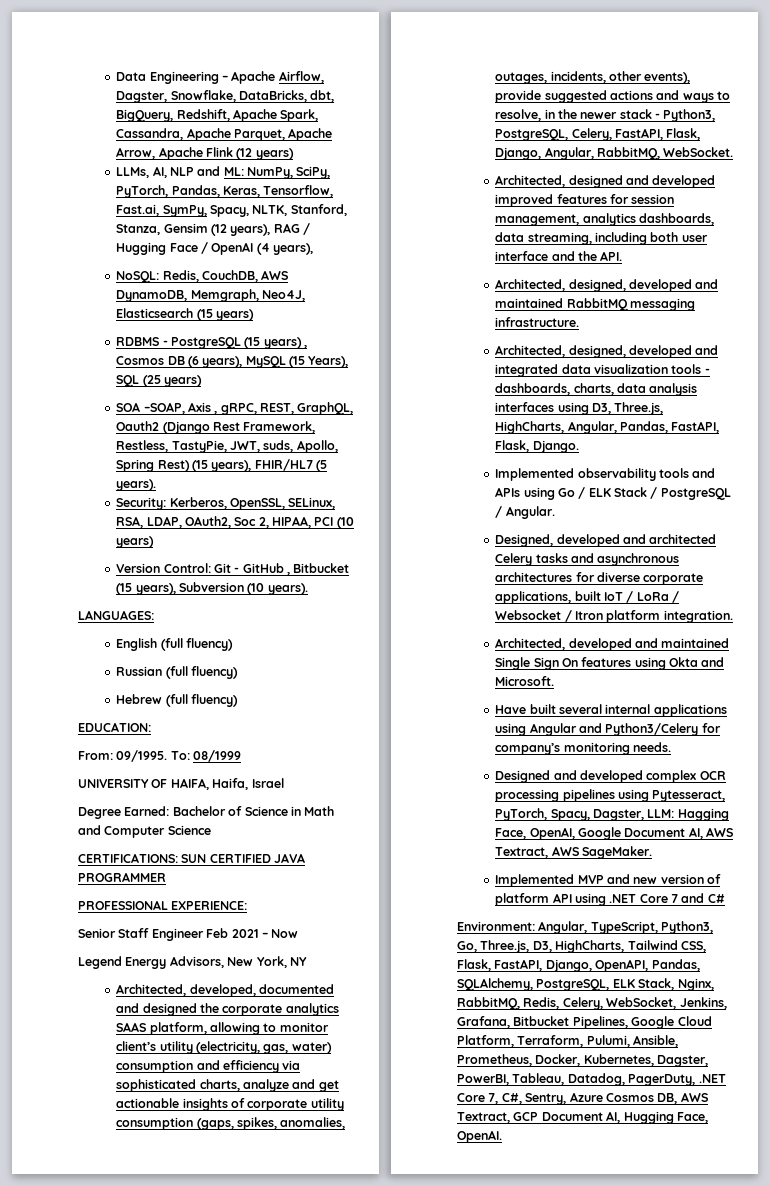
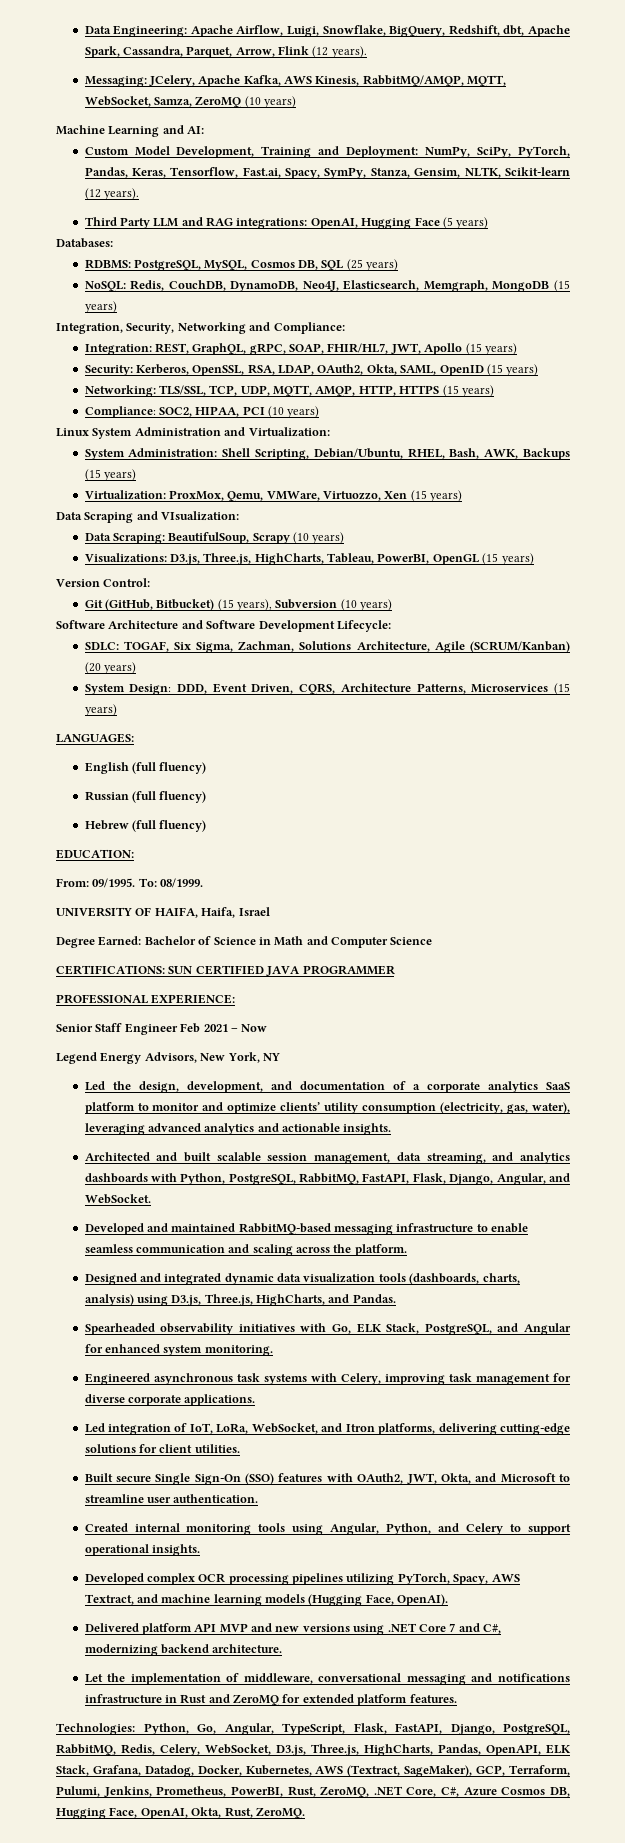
- Data Engineering – Apache Airflow, Dagster, Snowflake, DataBricks, dbt, BigQuery, Redshift, Apache Spark, Cassandra, Apache Parquet, Apache Arrow, Apache Flink (12 years)
- LLMs, AI, NLP and ML: NumPy, SciPy, PyTorch, Pandas, Keras, Tensorflow, Fast.ai, SymPy, Spacy, NLTK, Stanford, Stanza, Gensim (12 years), RAG / Hugging Face / OpenAI (4 years),
- NoSQL: Redis, CouchDB, AWS DynamoDB, Memgraph, Neo4J, Elasticsearch (15 years)
- RDBMS - PostgreSQL (15 years) , Cosmos DB (6 years), MySQL (15 Years), SQL (25 years)
- SOA –SOAP, Axis , gRPC, REST, GraphQL, Oauth2 (Django Rest Framework, Restless, TastyPie, JWT, suds, Apollo, Spring Rest) (15 years), FHIR/HL7 (5 years).
+ Data Engineering: Apache Airflow, Luigi, Snowflake, BigQuery, Redshift, dbt, Apache Spark, Cassandra, Parquet, Arrow, Flink (12 years).
+ Messaging: JCelery, Apache Kafka, AWS Kinesis, RabbitMQ/AMQP, MQTT, WebSocket, Samza, ZeroMQ (10 years)
+ Machine Learning and AI:
+ Custom Model Development, Training and Deployment: NumPy, SciPy, PyTorch, Pandas, Keras, Tensorflow, Fast.ai, Spacy, SymPy, Stanza, Gensim, NLTK, Scikit-learn (12 years).
+ Third Party LLM and RAG integrations: OpenAI, Hugging Face (5 years)
+ Databases:
+ RDBMS: PostgreSQL, MySQL, Cosmos DB, SQL (25 years)
+ NoSQL: Redis, CouchDB, DynamoDB, Neo4J, Elasticsearch, Memgraph, MongoDB (15 years)
+ Integration, Security, Networking and Compliance:
+ Integration: REST, GraphQL, gRPC, SOAP, FHIR/HL7, JWT, Apollo (15 years)
- Security: Kerberos, OpenSSL, SELinux, RSA, LDAP, OAuth2, Soc 2, HIPAA, PCI (10 years)
- Version Control: Git - GitHub , Bitbucket (15 years), Subversion (10 years).
+ Security: Kerberos, OpenSSL, RSA, LDAP, OAuth2, Okta, SAML, OpenID (15 years)
+ Networking: TLS/SSL, TCP, UDP, MQTT, AMQP, HTTP, HTTPS (15 years)
+ Compliance: SOC2, HIPAA, PCI (10 years)
+ Linux System Administration and Virtualization:
+ System Administration: Shell Scripting, Debian/Ubuntu, RHEL, Bash, AWK, Backups (15 years)
+ Virtualization: ProxMox, Qemu, VMWare, Virtuozzo, Xen (15 years)
+ Data Scraping and VIsualization:
+ Data Scraping: BeautifulSoup, Scrapy (10 years)
+ Visualizations: D3.js, Three.js, HighCharts, Tableau, PowerBI, OpenGL (15 years)
+ Version Control:
+ Git (GitHub, Bitbucket) (15 years), Subversion (10 years)
+ Software Architecture and Software Development Lifecycle:
+ SDLC: TOGAF, Six Sigma, Zachman, Solutions Architecture, Agile (SCRUM/Kanban) (20 years)
+ System Design: DDD, Event Driven, CQRS, Architecture Patterns, Microservices (15 years)
- To: 08/1999
+ To: 08/1999.
- Architected, developed, documented and designed the corporate analytics SAAS platform, allowing to monitor client’s utility (electricity, gas, water) consumption and efficiency via sophisticated charts, analyze and get actionable insights of corporate utility consumption (gaps, spikes, anomalies, outages, incidents, other events), provide suggested actions and ways to resolve, in the newer stack - Python3, PostgreSQL, Celery, FastAPI, Flask, Django, Angular, RabbitMQ, WebSocket.
+ Led the design, development, and documentation of a corporate analytics SaaS platform to monitor and optimize clients’ utility consumption (electricity, gas, water), leveraging advanced analytics and actionable insights.
+ Architected and built scalable session management, data streaming, and analytics dashboards with Python, PostgreSQL, RabbitMQ, FastAPI, Flask, Django, Angular, and WebSocket.
- Architected, designed and developed improved features for session management, analytics dashboards, data streaming, including both user interface and the API.
- Architected, designed, developed and maintained RabbitMQ messaging infrastructure.
- Architected, designed, developed and integrated data visualization tools - dashboards, charts, data analysis interfaces using D3, Three.js, HighCharts, Angular, Pandas, FastAPI, Flask, Django.
- Implemented observability tools and APIs using Go / ELK Stack / PostgreSQL / Angular.
- Designed, developed and architected Celery tasks and asynchronous architectures for diverse corporate applications, built IoT / LoRa / Websocket / Itron platform integration.
- Architected, developed and maintained Single Sign On features using Okta and Microsoft.
- Have built several internal applications using Angular and Python3/Celery for company’s monitoring needs.
- Designed and developed complex OCR processing pipelines using Pytesseract, PyTorch, Spacy, Dagster, LLM: Hagging Face, OpenAI, Google Document AI, AWS Textract, AWS SageMaker.
- Implemented MVP and new version of platform API using .NET Core 7 and C#
- Environment: Angular, TypeScript, Python3, Go, Three.js, D3, HighCharts, Tailwind CSS, Flask, FastAPI, Django, OpenAPI, Pandas, SQLAlchemy, PostgreSQL, ELK Stack, Nginx, RabbitMQ, Redis, Celery, WebSocket, Jenkins, Grafana, Bitbucket Pipelines, Google Cloud Platform, Terraform, Pulumi, Ansible, Prometheus, Docker, Kubernetes, Dagster, PowerBI, Tableau, Datadog, PagerDuty, .NET Core 7, C#, Sentry, Azure Cosmos DB, AWS Textract, GCP Document AI, Hugging Face, OpenAI.
+ Developed and maintained RabbitMQ-based messaging infrastructure to enable seamless communication and scaling across the platform.
+ Designed and integrated dynamic data visualization tools (dashboards, charts, analysis) using D3.js, Three.js, HighCharts, and Pandas.
+ Spearheaded observability initiatives with Go, ELK Stack, PostgreSQL, and Angular for enhanced system monitoring.
+ Engineered asynchronous task systems with Celery, improving task management for diverse corporate applications.
+ Led integration of IoT, LoRa, WebSocket, and Itron platforms, delivering cutting-edge solutions for client utilities.
+ Built secure Single Sign-On (SSO) features with OAuth2, JWT, Okta, and Microsoft to streamline user authentication.
+ Created internal monitoring tools using Angular, Python, and Celery to support operational insights.
+ Developed complex OCR processing pipelines utilizing PyTorch, Spacy, AWS Textract, and machine learning models (Hugging Face, OpenAI).
+ Delivered platform API MVP and new versions using .NET Core 7 and C#, modernizing backend architecture.
+ Let the implementation of middleware, conversational messaging and notifications infrastructure in Rust and ZeroMQ for extended platform features.
+ Technologies: Python, Go, Angular, TypeScript, Flask, FastAPI, Django, PostgreSQL, RabbitMQ, Redis, Celery, WebSocket, D3.js, Three.js, HighCharts, Pandas, OpenAPI, ELK Stack, Grafana, Datadog, Docker, Kubernetes, AWS (Textract, SageMaker), GCP, Terraform, Pulumi, Jenkins, Prometheus, PowerBI, Rust, ZeroMQ, .NET Core, C#, Azure Cosmos DB, Hugging Face, OpenAI, Okta, Rust, ZeroMQ.

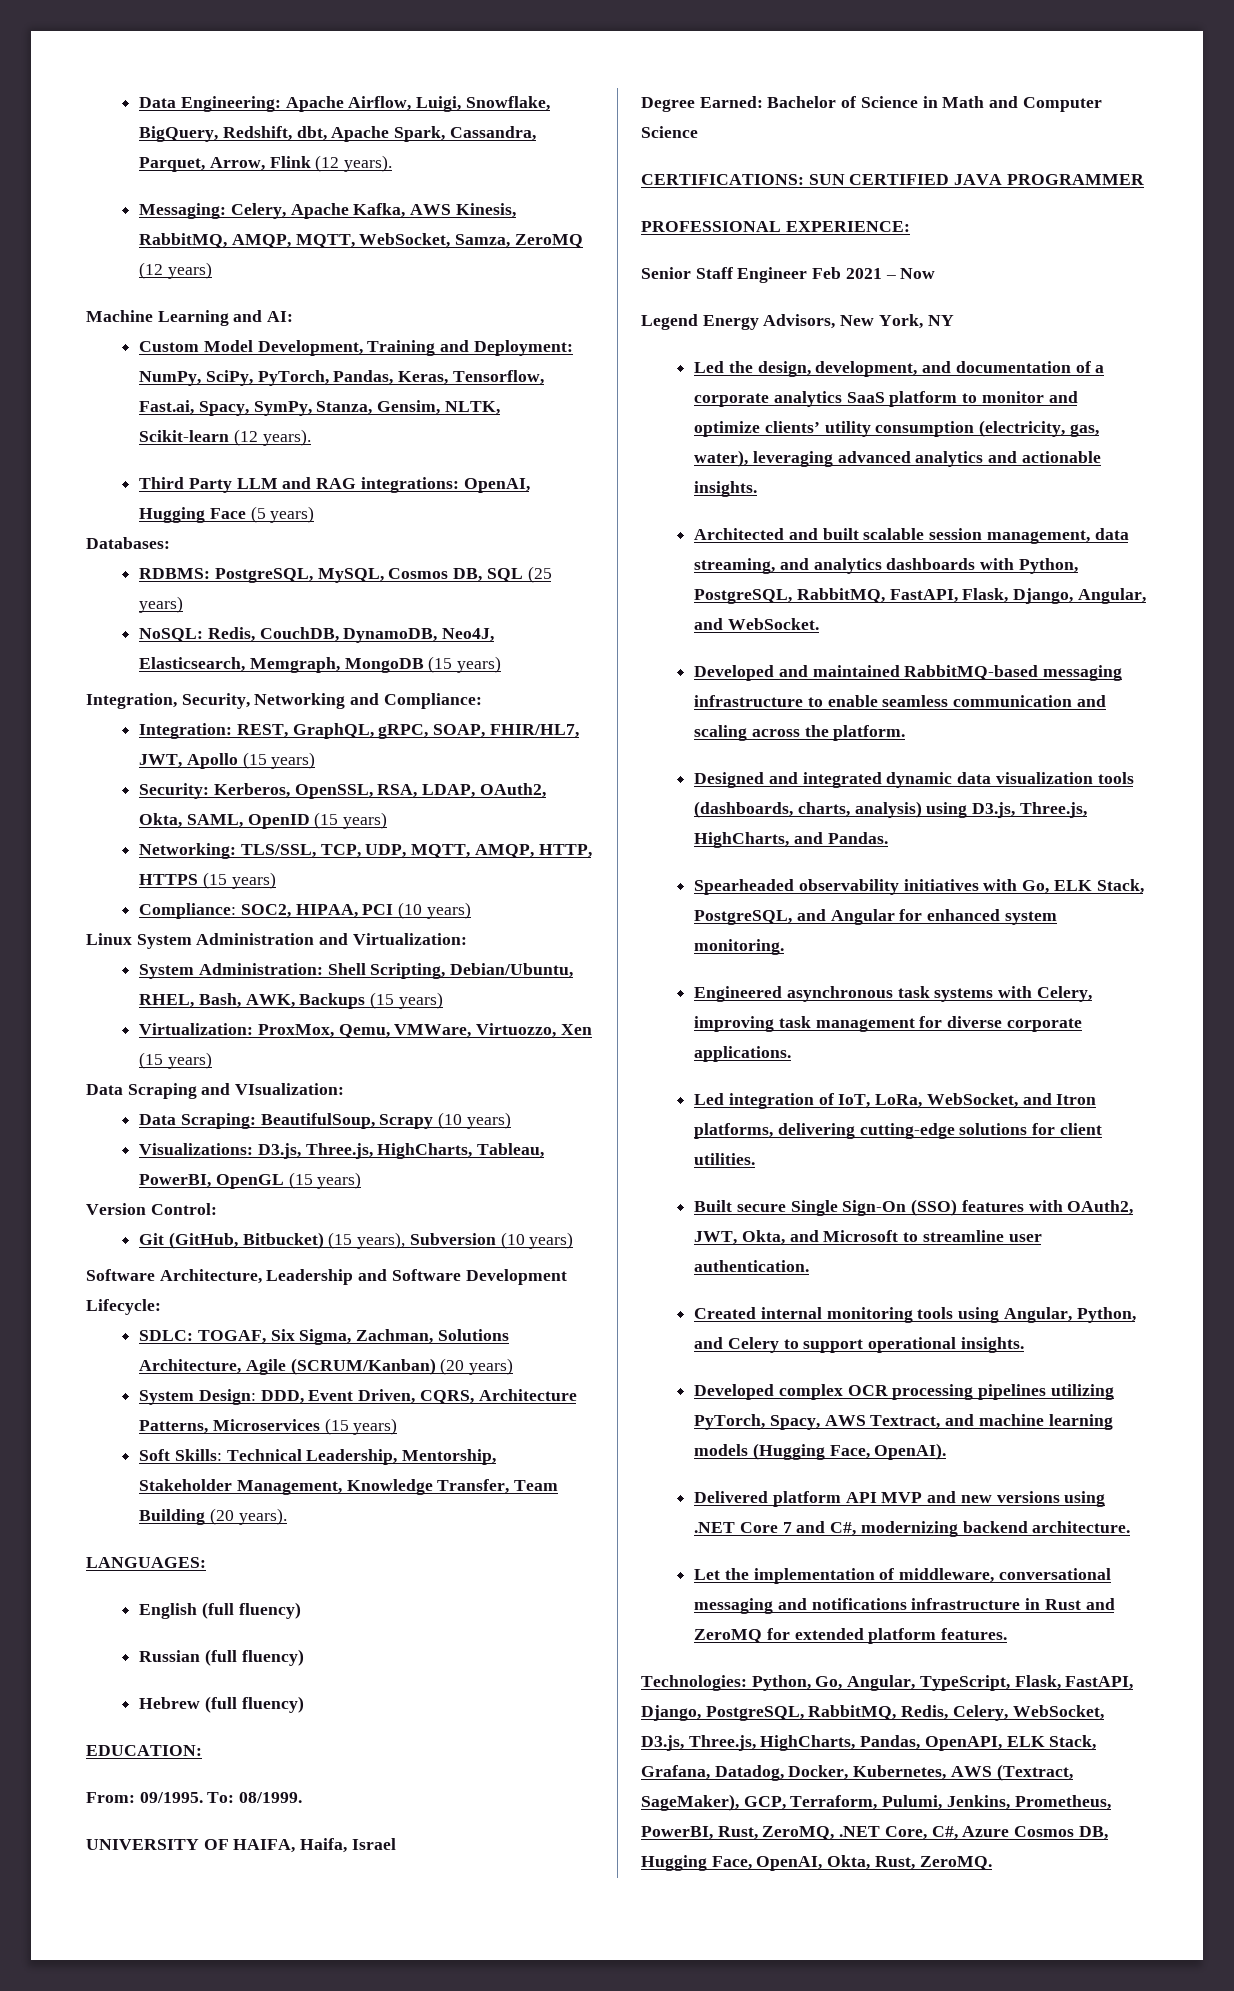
- Messaging: JCelery, Apache Kafka, AWS Kinesis, RabbitMQ/AMQP, MQTT, WebSocket, Samza, ZeroMQ (10 years)
+ Messaging: Celery, Apache Kafka, AWS Kinesis, RabbitMQ, AMQP, MQTT, WebSocket, Samza, ZeroMQ (12 years)
- Software Architecture and Software Development Lifecycle:
+ Software Architecture, Leadership and Software Development Lifecycle:
+ Soft Skills: Technical Leadership, Mentorship, Stakeholder Management, Knowledge Transfer, Team Building (20 years).

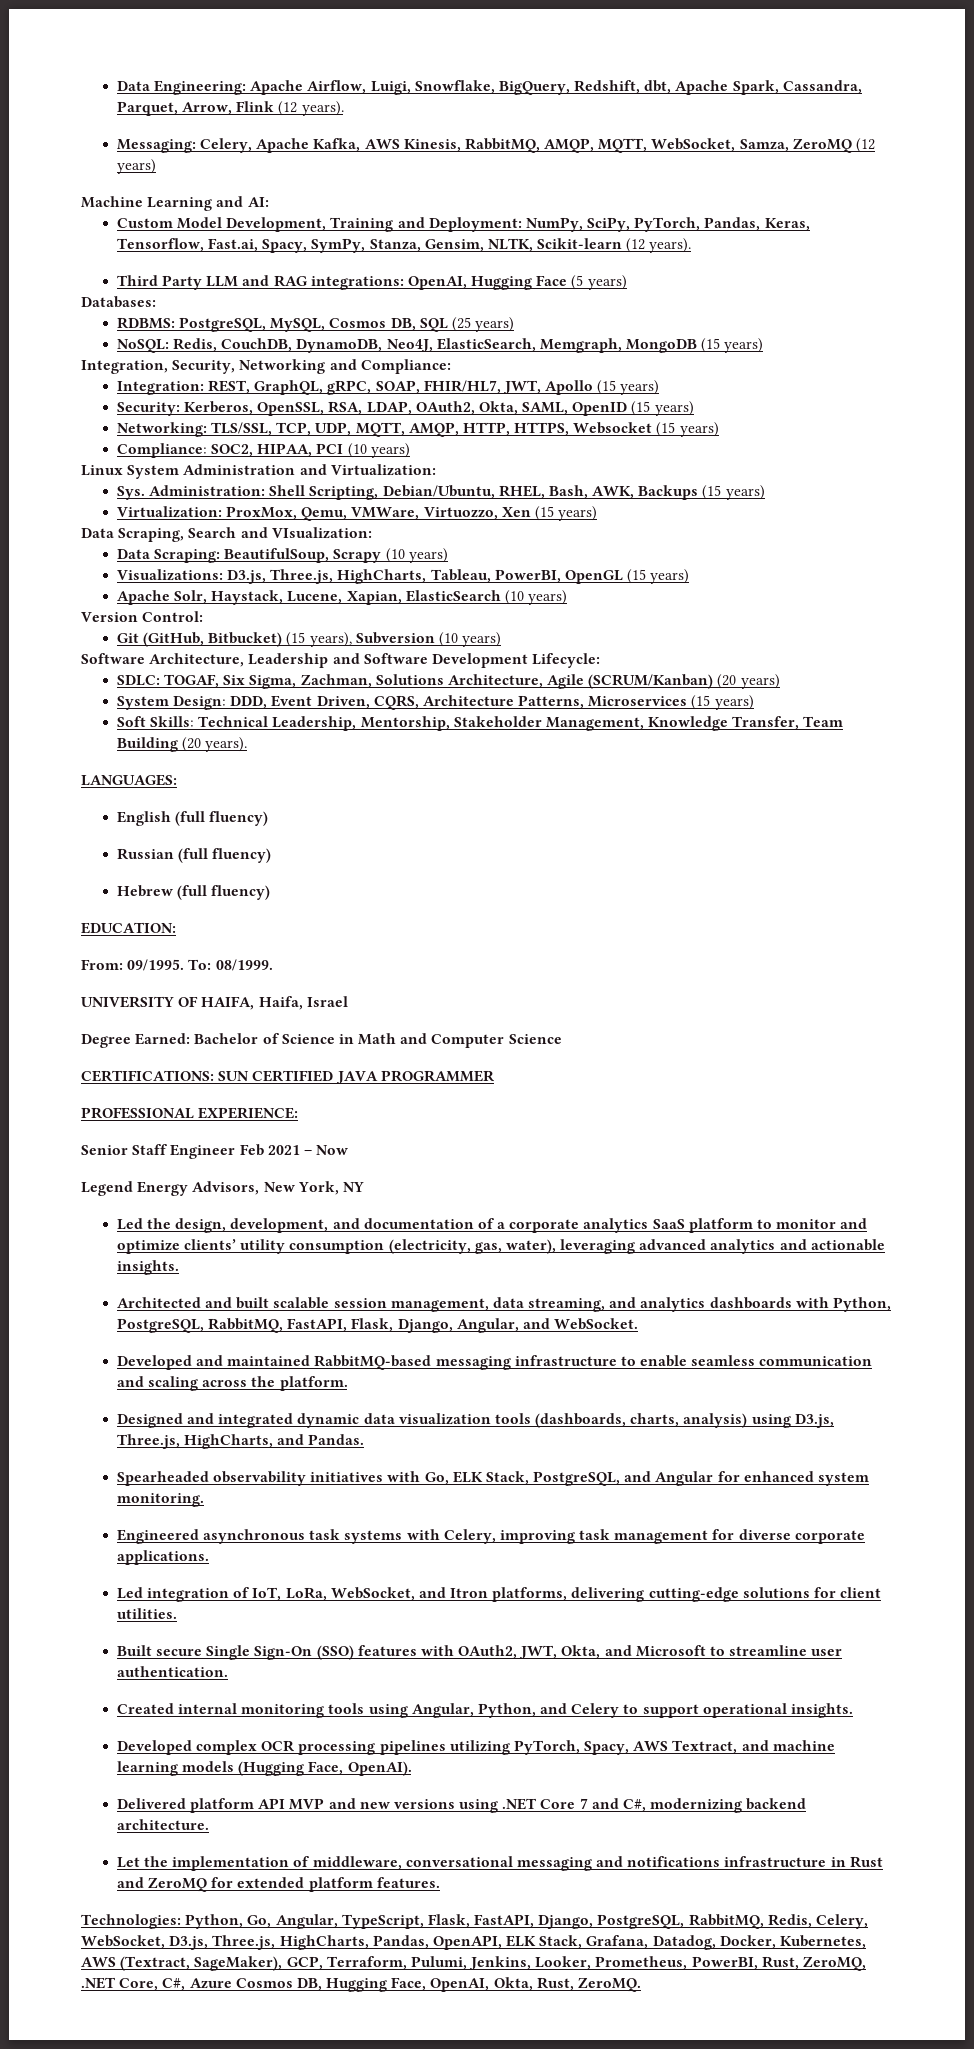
- NoSQL: Redis, CouchDB, DynamoDB, Neo4J, Elasticsearch, Memgraph, MongoDB (15 years)
+ NoSQL: Redis, CouchDB, DynamoDB, Neo4J, ElasticSearch, Memgraph, MongoDB (15 years)
- Networking: TLS/SSL, TCP, UDP, MQTT, AMQP, HTTP, HTTPS (15 years)
+ Networking: TLS/SSL, TCP, UDP, MQTT, AMQP, HTTP, HTTPS, Websocket (15 years)
- System Administration: Shell Scripting, Debian/Ubuntu, RHEL, Bash, AWK, Backups (15 years)
+ Sys. Administration: Shell Scripting, Debian/Ubuntu, RHEL, Bash, AWK, Backups (15 years)
- Data Scraping and VIsualization:
+ Data Scraping, Search and VIsualization:
+ Apache Solr, Haystack, Lucene, Xapian, ElasticSearch (10 years)
- Technologies: Python, Go, Angular, TypeScript, Flask, FastAPI, Django, PostgreSQL, RabbitMQ, Redis, Celery, WebSocket, D3.js, Three.js, HighCharts, Pandas, OpenAPI, ELK Stack, Grafana, Datadog, Docker, Kubernetes, AWS (Textract, SageMaker), GCP, Terraform, Pulumi, Jenkins, Prometheus, PowerBI, Rust, ZeroMQ, .NET Core, C#, Azure Cosmos DB, Hugging Face, OpenAI, Okta, Rust, ZeroMQ.
+ Technologies: Python, Go, Angular, TypeScript, Flask, FastAPI, Django, PostgreSQL, RabbitMQ, Redis, Celery, WebSocket, D3.js, Three.js, HighCharts, Pandas, OpenAPI, ELK Stack, Grafana, Datadog, Docker, Kubernetes, AWS (Textract, SageMaker), GCP, Terraform, Pulumi, Jenkins, Looker, Prometheus, PowerBI, Rust, ZeroMQ, .NET Core, C#, Azure Cosmos DB, Hugging Face, OpenAI, Okta, Rust, ZeroMQ.

